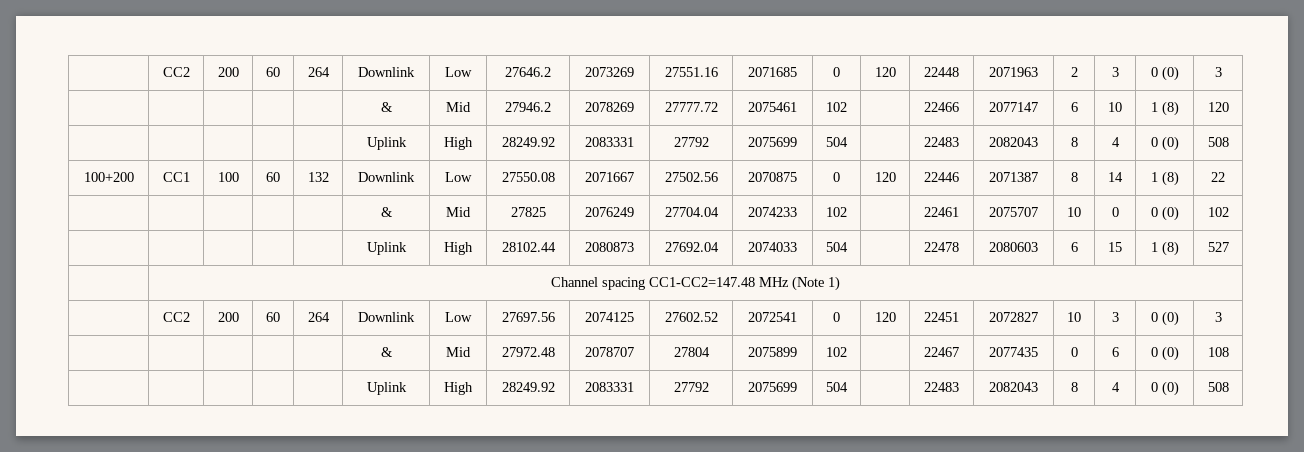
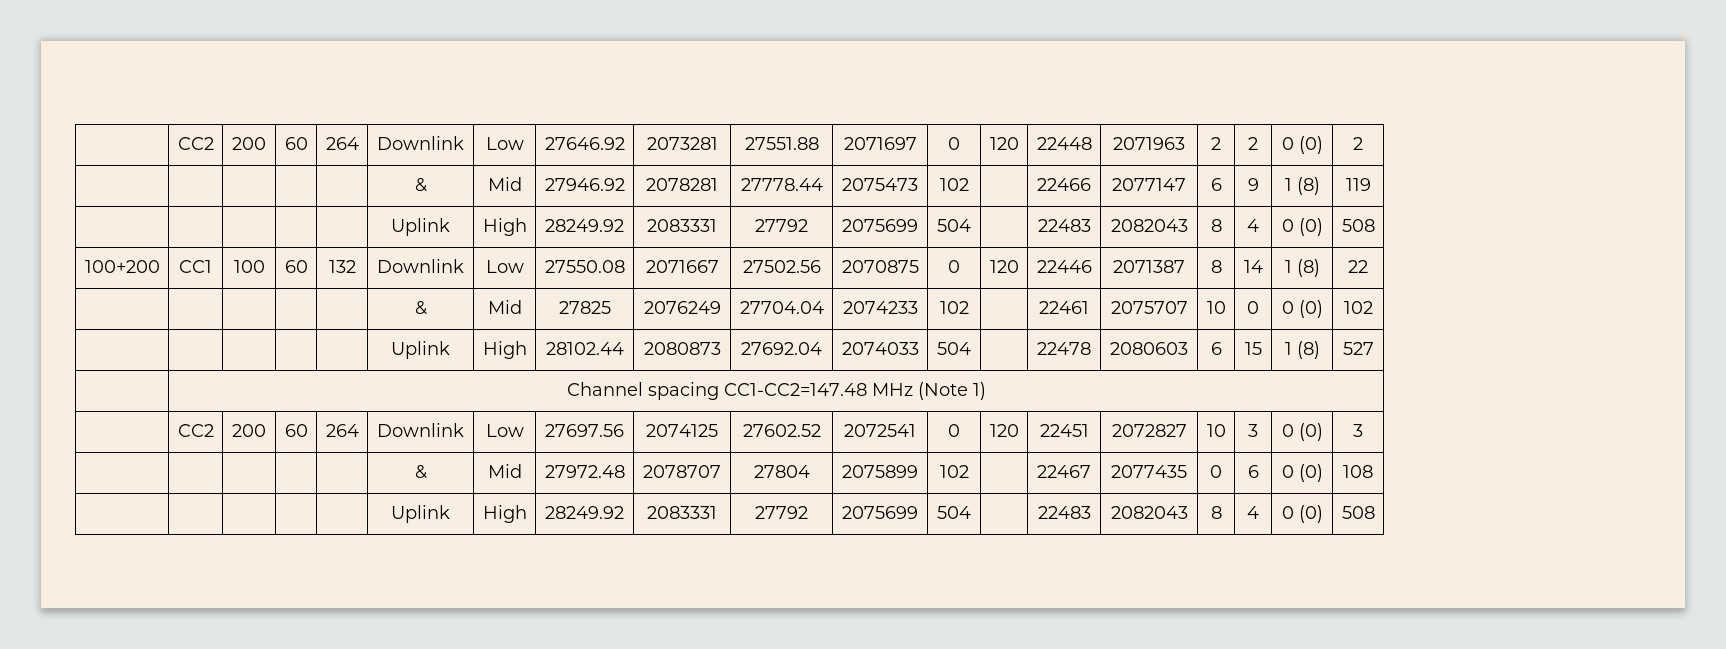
- | CC2 | 200 | 60 | 264 | Downlink | Low | 27646.2 | 2073269 | 27551.16 | 2071685 | 0 | 120 | 22448 | 2071963 | 2 | 3 | 0 (0) | 3
- | | | | | & | Mid | 27946.2 | 2078269 | 27777.72 | 2075461 | 102 | | 22466 | 2077147 | 6 | 10 | 1 (8) | 120
+ | CC2 | 200 | 60 | 264 | Downlink | Low | 27646.92 | 2073281 | 27551.88 | 2071697 | 0 | 120 | 22448 | 2071963 | 2 | 2 | 0 (0) | 2
+ | | | | | & | Mid | 27946.92 | 2078281 | 27778.44 | 2075473 | 102 | | 22466 | 2077147 | 6 | 9 | 1 (8) | 119

